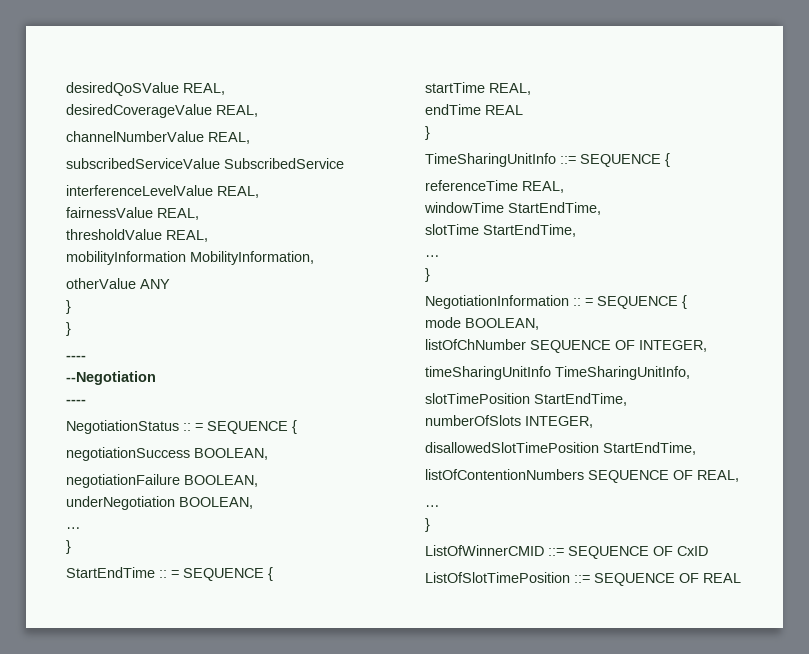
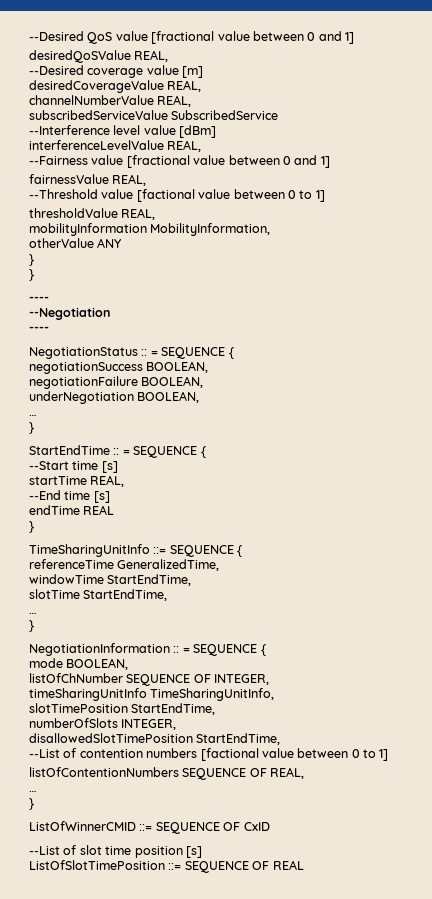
+ --Desired QoS value [fractional value between 0 and 1]
  desiredQoSValue REAL,
+ --Desired coverage value [m]
+ --Interference level value [dBm]
  interferenceLevelValue REAL,
+ --Fairness value [fractional value between 0 and 1]
  fairnessValue REAL,
+ --Threshold value [factional value between 0 to 1]
+ --Start time [s]
+ --End time [s]
- referenceTime REAL,
+ referenceTime GeneralizedTime,
+ --List of contention numbers [factional value between 0 to 1]
+ --List of slot time position [s]

